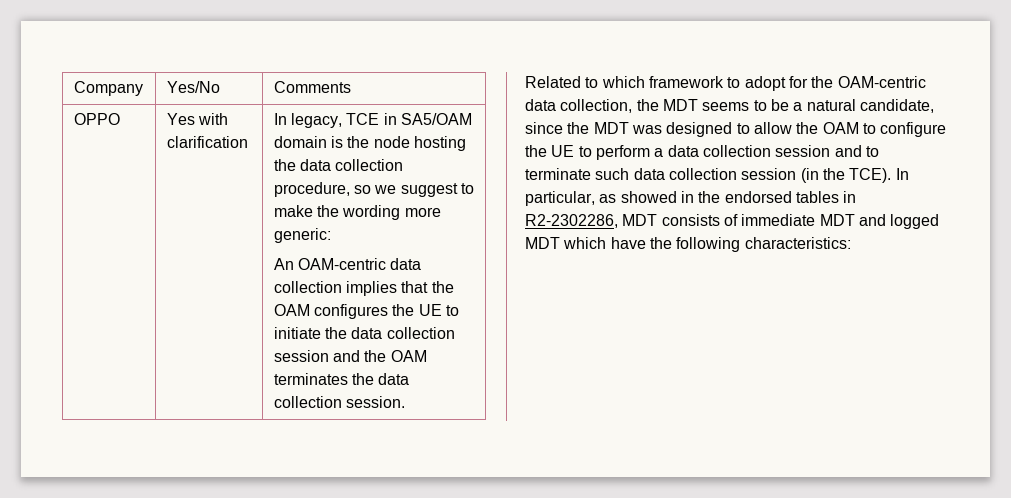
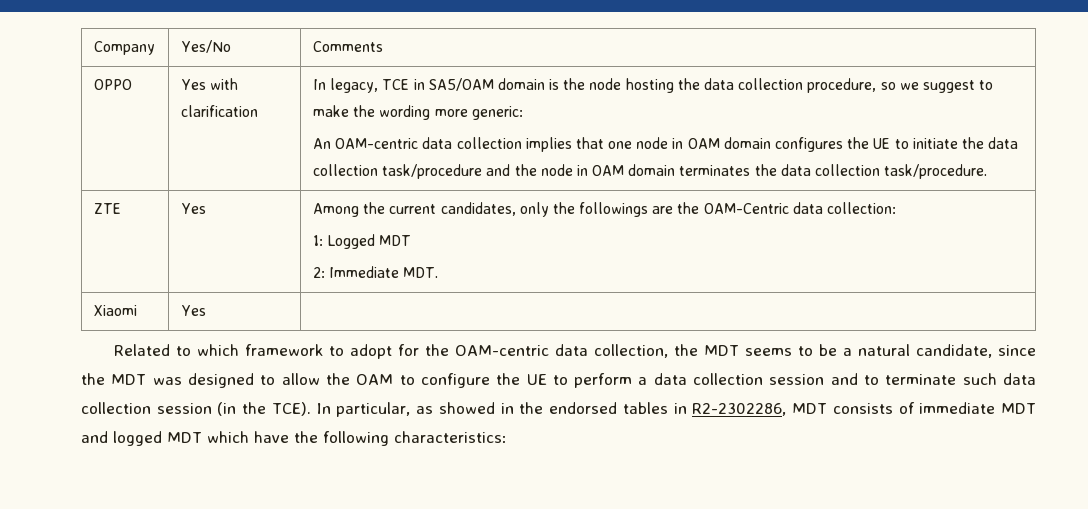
- An OAM-centric data collection implies that the OAM configures the UE to initiate the data collection session and the OAM terminates the data collection session.
+ An OAM-centric data collection implies that one node in OAM domain configures the UE to initiate the data collection task/procedure and the node in OAM domain terminates the data collection task/procedure.
+ ZTE | Yes | Among the current candidates, only the followings are the OAM-Centric data collection:
+ 1: Logged MDT
+ 2: Immediate MDT.
+ Xiaomi | Yes |

